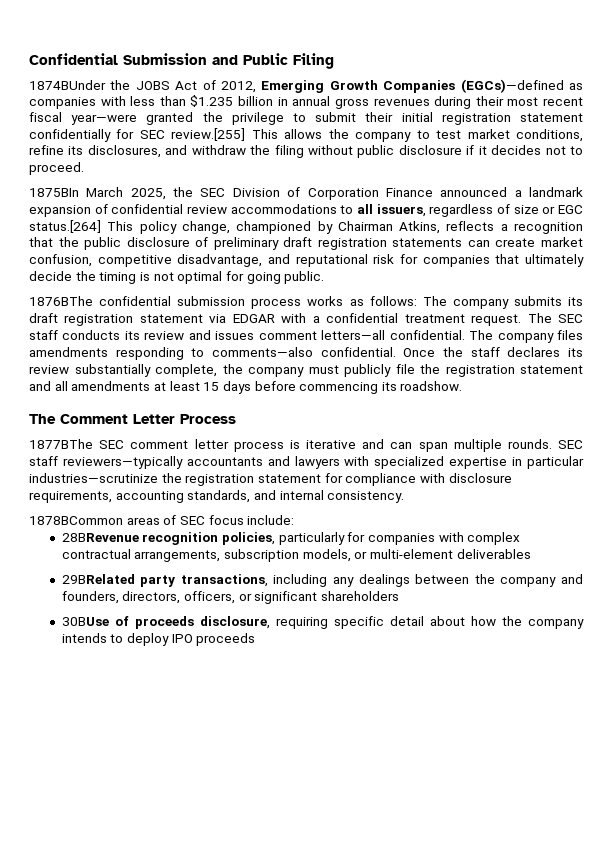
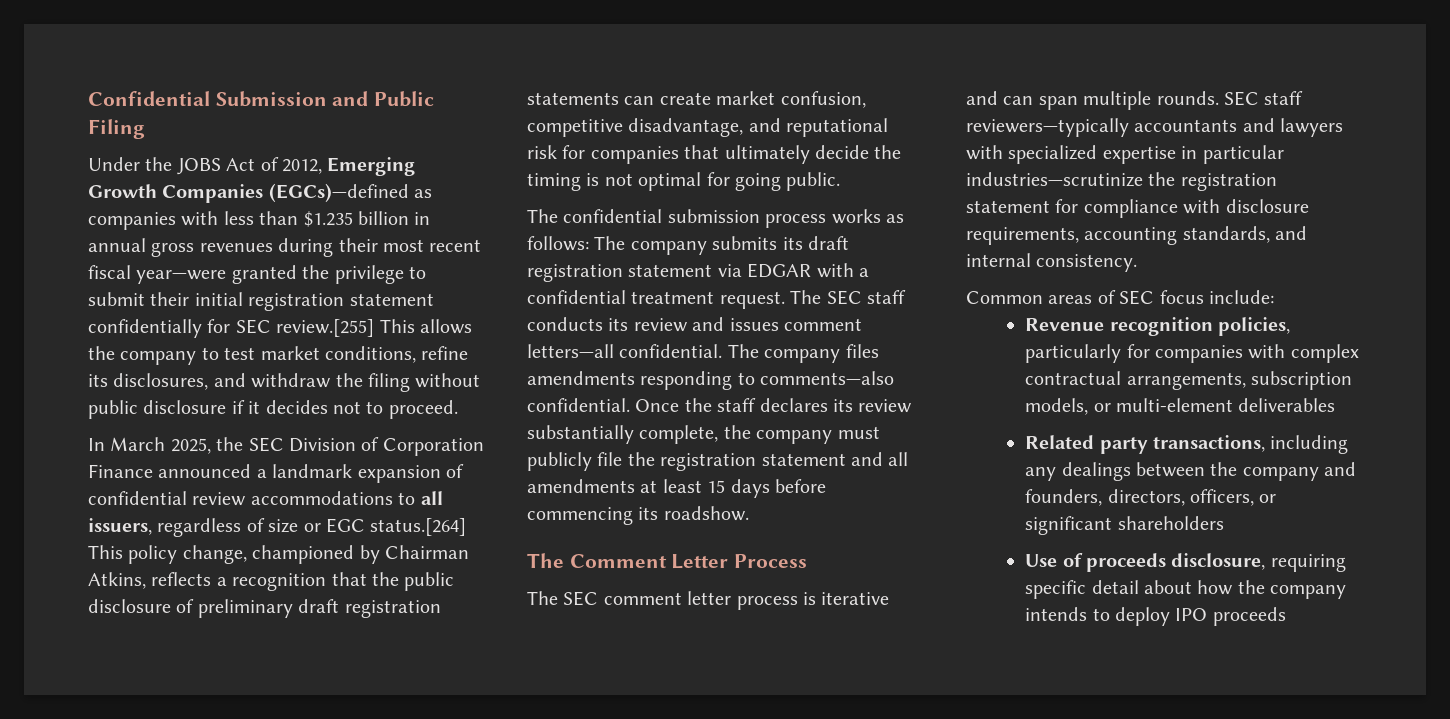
- 1874BUnder the JOBS Act of 2012, Emerging Growth Companies (EGCs)—defined as companies with less than $1.235 billion in annual gross revenues during their most recent fiscal year—were granted the privilege to submit their initial registration statement confidentially for SEC review.[255] This allows the company to test market conditions, refine its disclosures, and withdraw the filing without public disclosure if it decides not to proceed.
+ Under the JOBS Act of 2012, Emerging Growth Companies (EGCs)—defined as companies with less than $1.235 billion in annual gross revenues during their most recent fiscal year—were granted the privilege to submit their initial registration statement confidentially for SEC review.[255] This allows the company to test market conditions, refine its disclosures, and withdraw the filing without public disclosure if it decides not to proceed.
- 1875BIn March 2025, the SEC Division of Corporation Finance announced a landmark expansion of confidential review accommodations to all issuers, regardless of size or EGC status.[264] This policy change, championed by Chairman Atkins, reflects a recognition that the public disclosure of preliminary draft registration statements can create market confusion, competitive disadvantage, and reputational risk for companies that ultimately decide the timing is not optimal for going public.
+ In March 2025, the SEC Division of Corporation Finance announced a landmark expansion of confidential review accommodations to all issuers, regardless of size or EGC status.[264] This policy change, championed by Chairman Atkins, reflects a recognition that the public disclosure of preliminary draft registration statements can create market confusion, competitive disadvantage, and reputational risk for companies that ultimately decide the timing is not optimal for going public.
- 1876BThe confidential submission process works as follows: The company submits its draft registration statement via EDGAR with a confidential treatment request.
+ The confidential submission process works as follows: The company submits its draft registration statement via EDGAR with a confidential treatment request.
- 1877BThe SEC comment letter process is iterative and can span multiple rounds.
+ The SEC comment letter process is iterative and can span multiple rounds.
- 1878BCommon areas of SEC focus include:
+ Common areas of SEC focus include:
- 28BRevenue recognition policies, particularly for companies with complex contractual arrangements, subscription models, or multi-element deliverables
+ Revenue recognition policies, particularly for companies with complex contractual arrangements, subscription models, or multi-element deliverables
- 29BRelated party transactions, including any dealings between the company and founders, directors, officers, or significant shareholders
+ Related party transactions, including any dealings between the company and founders, directors, officers, or significant shareholders
- 30BUse of proceeds disclosure, requiring specific detail about how the company intends to deploy IPO proceeds
+ Use of proceeds disclosure, requiring specific detail about how the company intends to deploy IPO proceeds

